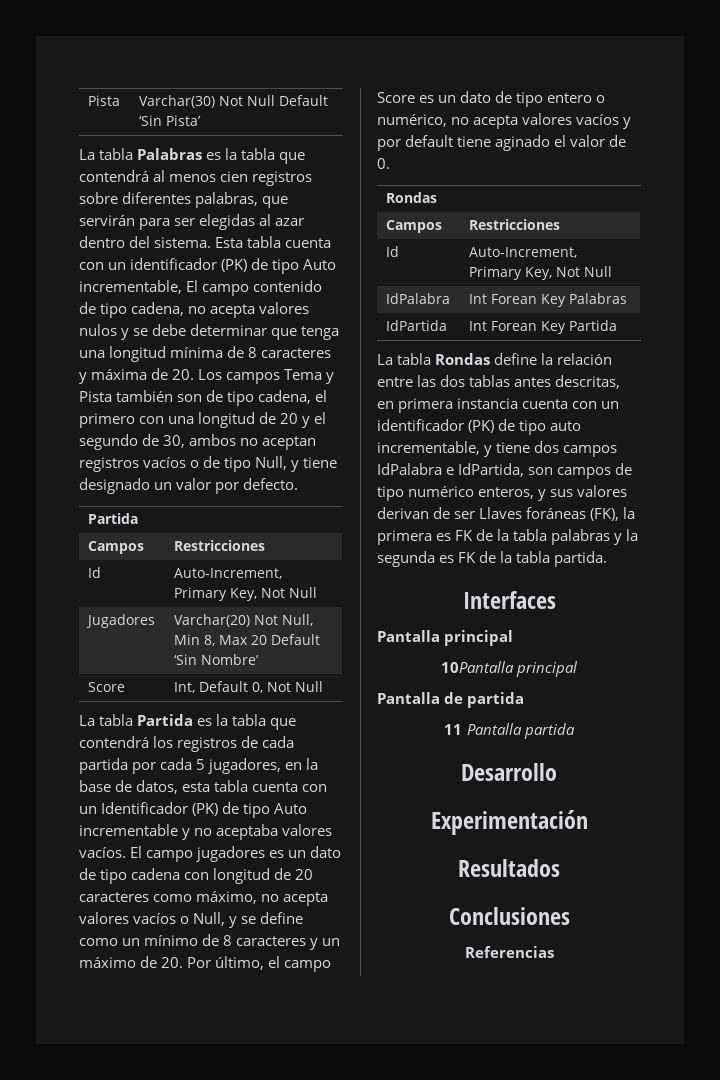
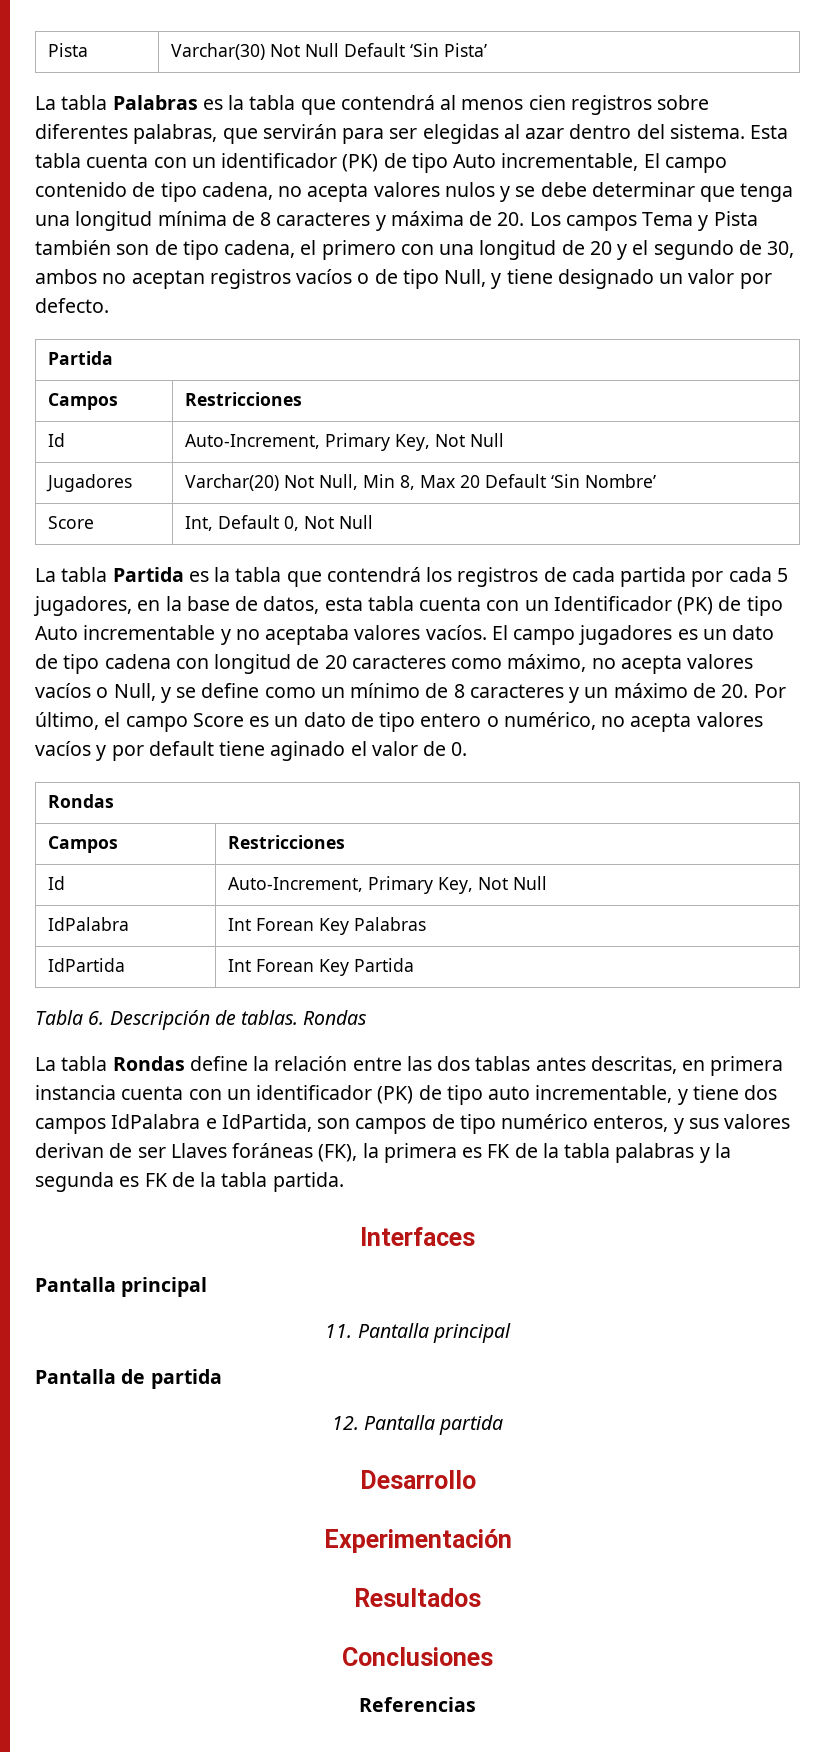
+ Tabla 6. Descripción de tablas. Rondas
- 10Pantalla principal
+ 11. Pantalla principal
- 11 Pantalla partida
+ 12. Pantalla partida

